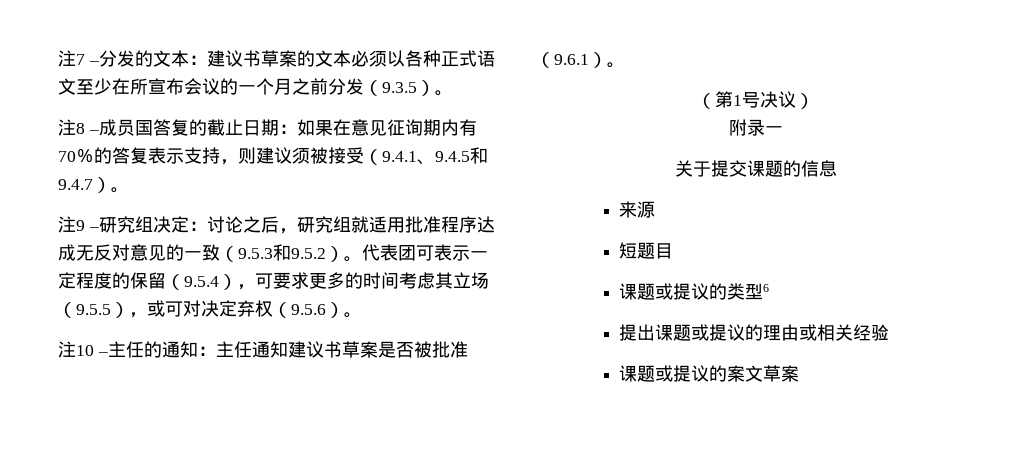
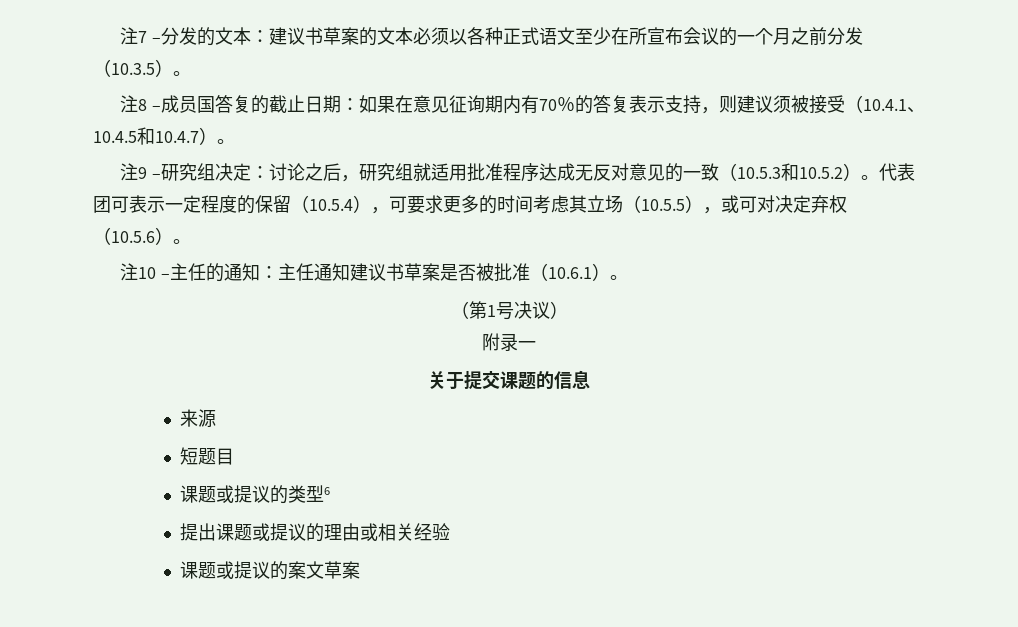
- 注7 –分发的文本：建议书草案的文本必须以各种正式语文至少在所宣布会议的一个月之前分发（9.3.5）。
+ 注7 –分发的文本：建议书草案的文本必须以各种正式语文至少在所宣布会议的一个月之前分发（10.3.5）。
- 注8 –成员国答复的截止日期：如果在意见征询期内有70％的答复表示支持，则建议须被接受（9.4.1、9.4.5和9.4.7）。
+ 注8 –成员国答复的截止日期：如果在意见征询期内有70％的答复表示支持，则建议须被接受（10.4.1、10.4.5和10.4.7）。
- 注9 –研究组决定：讨论之后，研究组就适用批准程序达成无反对意见的一致（9.5.3和9.5.2）。
+ 注9 –研究组决定：讨论之后，研究组就适用批准程序达成无反对意见的一致（10.5.3和10.5.2）。
- 代表团可表示一定程度的保留（9.5.4），可要求更多的时间考虑其立场（9.5.5），或可对决定弃权（9.5.6）。
+ 代表团可表示一定程度的保留（10.5.4），可要求更多的时间考虑其立场（10.5.5），或可对决定弃权（10.5.6）。
- 注10 –主任的通知：主任通知建议书草案是否被批准（9.6.1）。
+ 注10 –主任的通知：主任通知建议书草案是否被批准（10.6.1）。

